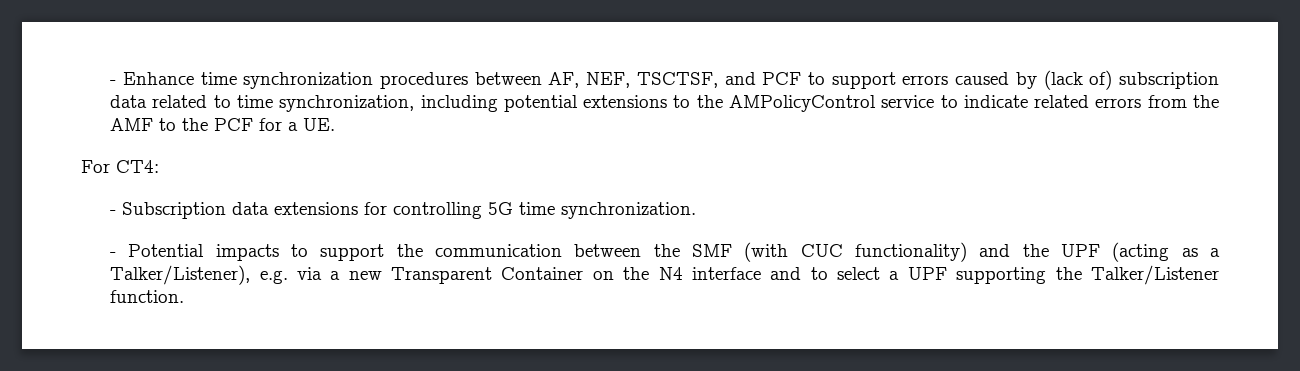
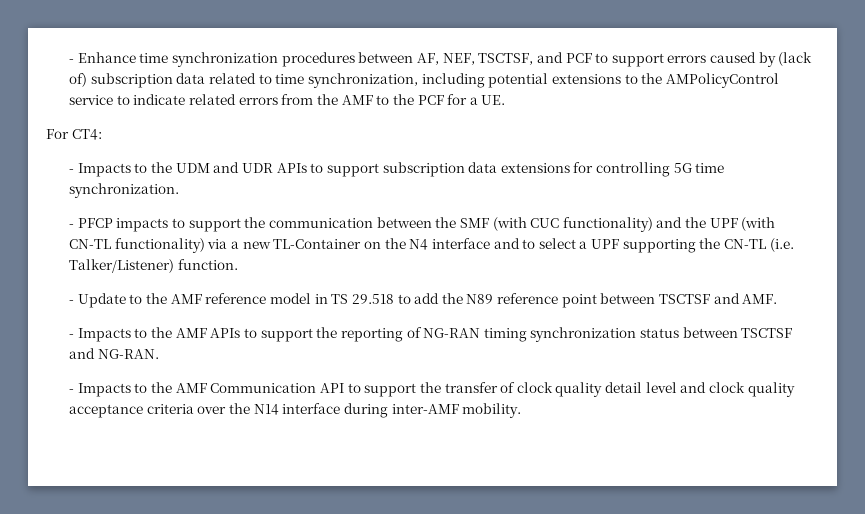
- - Subscription data extensions for controlling 5G time synchronization.
+ - Impacts to the UDM and UDR APIs to support subscription data extensions for controlling 5G time synchronization.
- - Potential impacts to support the communication between the SMF (with CUC functionality) and the UPF (acting as a Talker/Listener), e.g. via a new Transparent Container on the N4 interface and to select a UPF supporting the Talker/Listener function.
+ - PFCP impacts to support the communication between the SMF (with CUC functionality) and the UPF (with CN-TL functionality) via a new TL-Container on the N4 interface and to select a UPF supporting the CN-TL (i.e. Talker/Listener) function.
+ - Update to the AMF reference model in TS 29.518 to add the N89 reference point between TSCTSF and AMF.
+ - Impacts to the AMF APIs to support the reporting of NG-RAN timing synchronization status between TSCTSF and NG-RAN.
+ - Impacts to the AMF Communication API to support the transfer of clock quality detail level and clock quality acceptance criteria over the N14 interface during inter-AMF mobility.

